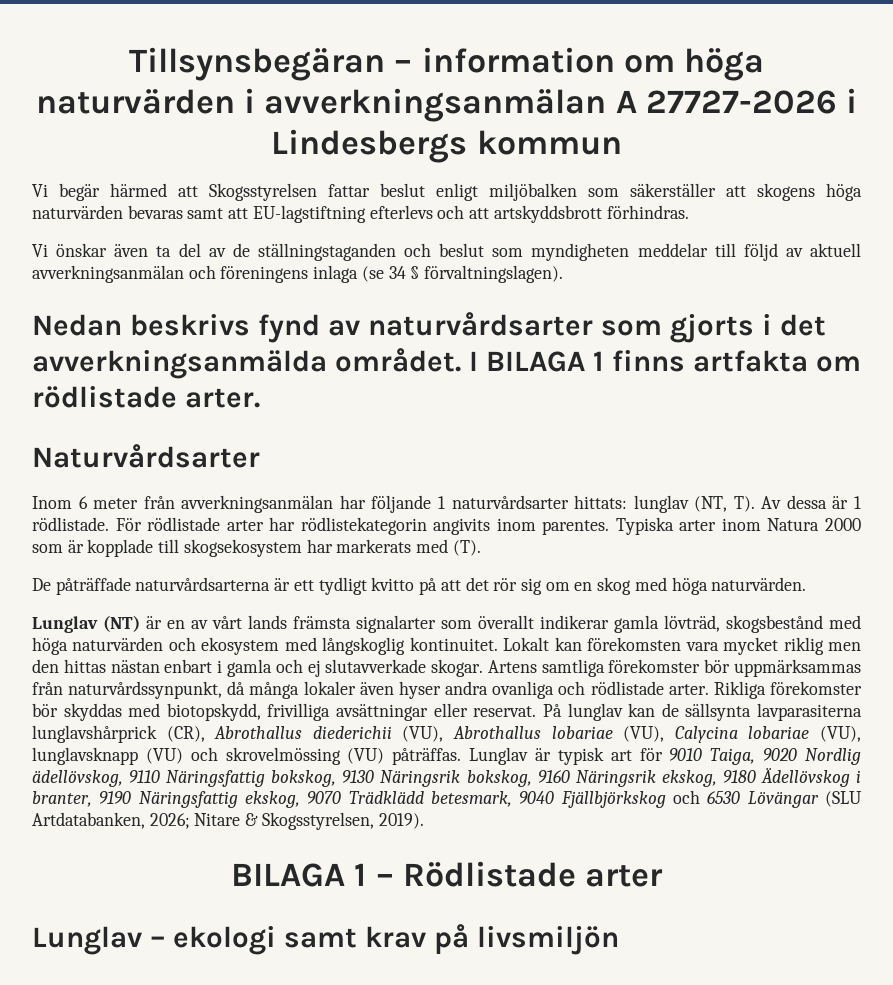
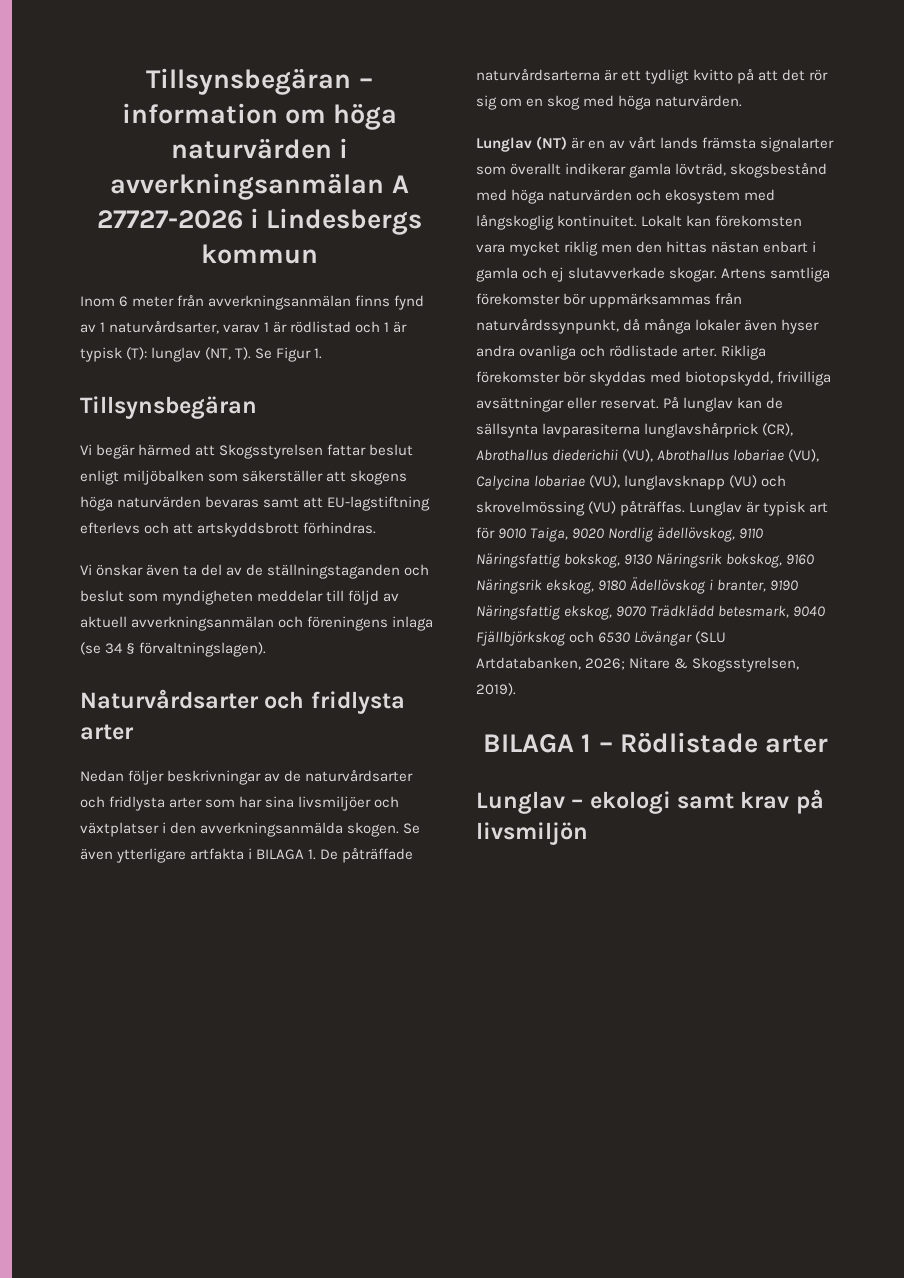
+ Inom 6 meter från avverkningsanmälan finns fynd av 1 naturvårdsarter, varav 1 är rödlistad och 1 är typisk (T): lunglav (NT, T). Se Figur 1.
+ Tillsynsbegäran
- Nedan beskrivs fynd av naturvårdsarter som gjorts i det avverkningsanmälda området. I BILAGA 1 finns artfakta om rödlistade arter.
- Naturvårdsarter
- Inom 6 meter från avverkningsanmälan har följande 1 naturvårdsarter hittats: lunglav (NT, T). Av dessa är 1 rödlistade. För rödlistade arter har rödlistekategorin angivits inom parentes. Typiska arter inom Natura 2000 som är kopplade till skogsekosystem har markerats med (T).
- De påträffade naturvårdsarterna är ett tydligt kvitto på att det rör sig om en skog med höga naturvärden.
+ Naturvårdsarter och fridlysta arter
+ Nedan följer beskrivningar av de naturvårdsarter och fridlysta arter som har sina livsmiljöer och växtplatser i den avverkningsanmälda skogen. Se även ytterligare artfakta i BILAGA 1. De påträffade naturvårdsarterna är ett tydligt kvitto på att det rör sig om en skog med höga naturvärden.

